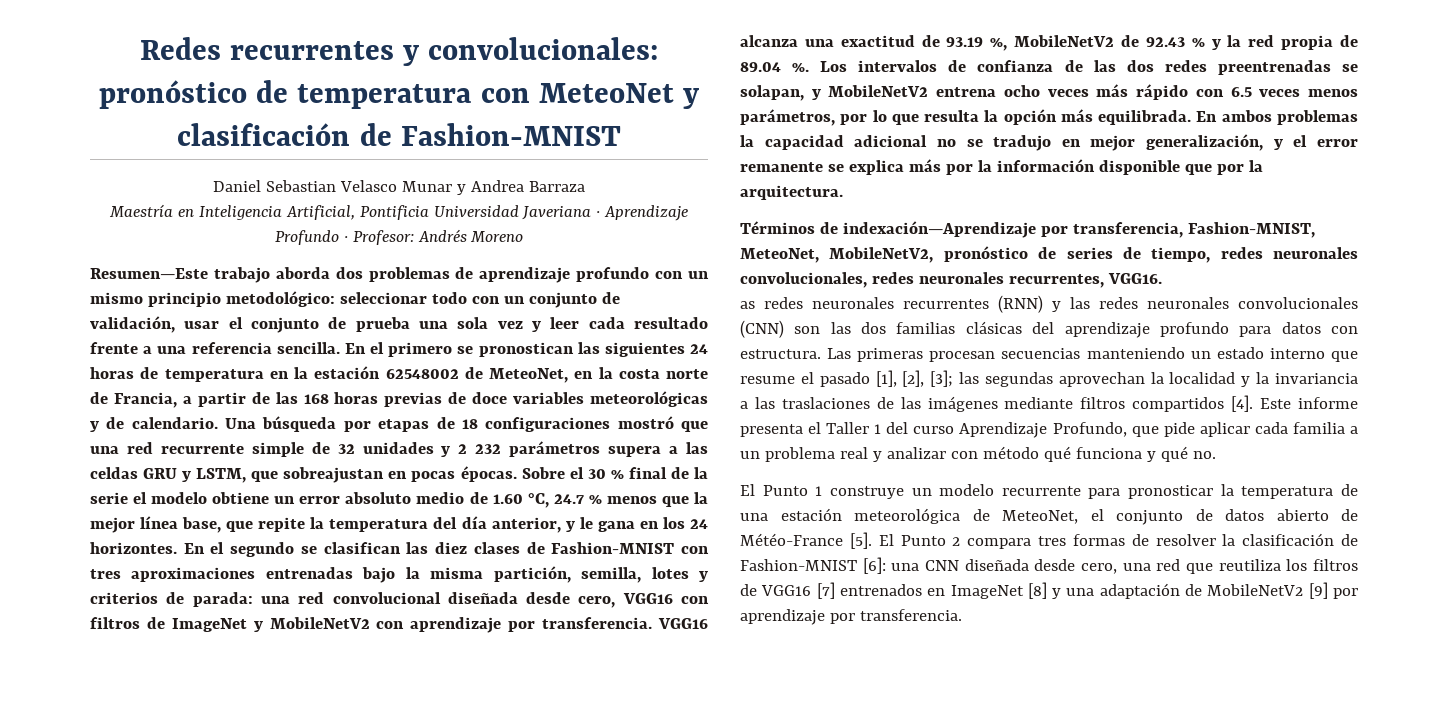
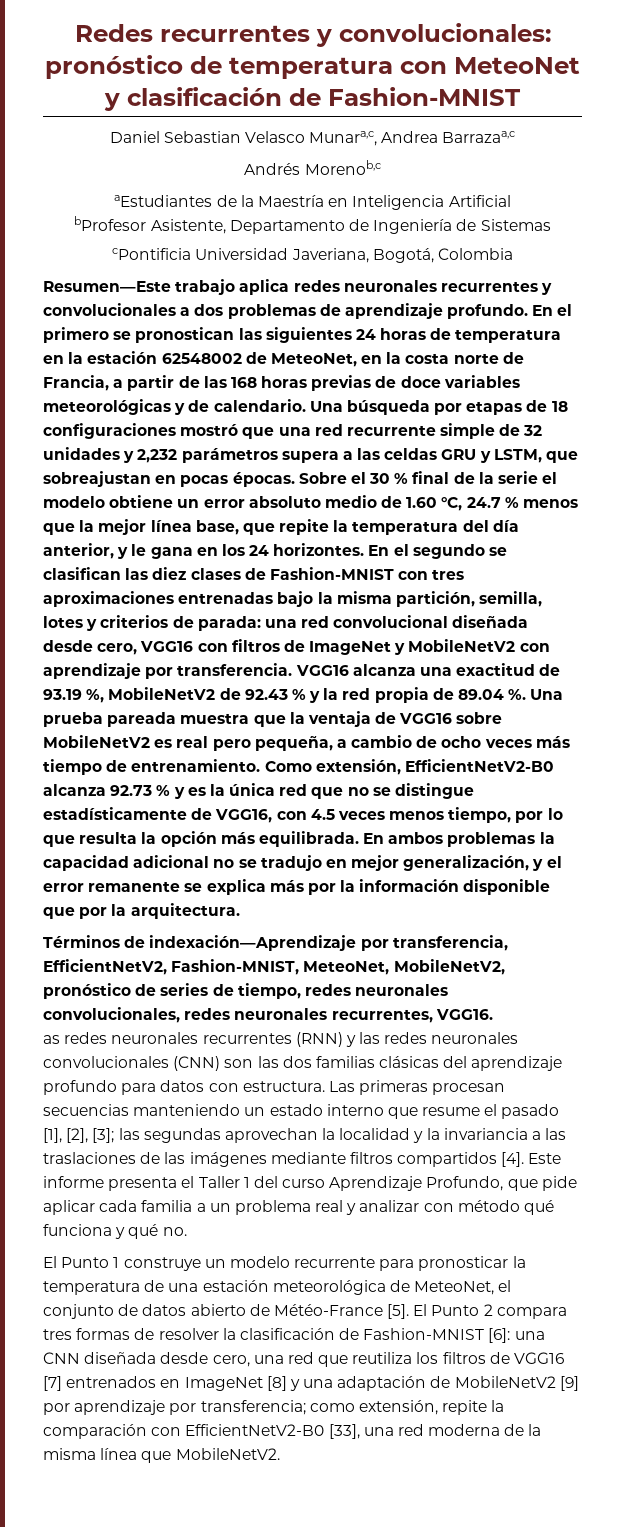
- Daniel Sebastian Velasco Munar y Andrea Barraza
- Maestría en Inteligencia Artificial, Pontificia Universidad Javeriana · Aprendizaje Profundo · Profesor: Andrés Moreno
- Resumen—Este trabajo aborda dos problemas de aprendizaje profundo con un mismo principio metodológico: seleccionar todo con un conjunto de validación, usar el conjunto de prueba una sola vez y leer cada resultado frente a una referencia sencilla.
+ Daniel Sebastian Velasco Munara,c, Andrea Barrazaa,c
+ Andrés Morenob,c
+ aEstudiantes de la Maestría en Inteligencia Artificial
+ bProfesor Asistente, Departamento de Ingeniería de Sistemas
+ cPontificia Universidad Javeriana, Bogotá, Colombia
+ Resumen—Este trabajo aplica redes neuronales recurrentes y convolucionales a dos problemas de aprendizaje profundo.
- Una búsqueda por etapas de 18 configuraciones mostró que una red recurrente simple de 32 unidades y 2 232 parámetros supera a las celdas GRU y LSTM, que sobreajustan en pocas épocas.
+ Una búsqueda por etapas de 18 configuraciones mostró que una red recurrente simple de 32 unidades y 2,232 parámetros supera a las celdas GRU y LSTM, que sobreajustan en pocas épocas.
- Los intervalos de confianza de las dos redes preentrenadas se solapan, y MobileNetV2 entrena ocho veces más rápido con 6.5 veces menos parámetros, por lo que resulta la opción más equilibrada.
+ Una prueba pareada muestra que la ventaja de VGG16 sobre MobileNetV2 es real pero pequeña, a cambio de ocho veces más tiempo de entrenamiento. Como extensión, EfficientNetV2-B0 alcanza 92.73 % y es la única red que no se distingue estadísticamente de VGG16, con 4.5 veces menos tiempo, por lo que resulta la opción más equilibrada.
- Términos de indexación—Aprendizaje por transferencia, Fashion-MNIST, MeteoNet, MobileNetV2, pronóstico de series de tiempo, redes neuronales convolucionales, redes neuronales recurrentes, VGG16.
+ Términos de indexación—Aprendizaje por transferencia, EfficientNetV2, Fashion-MNIST, MeteoNet, MobileNetV2, pronóstico de series de tiempo, redes neuronales convolucionales, redes neuronales recurrentes, VGG16.
- El Punto 2 compara tres formas de resolver la clasificación de Fashion-MNIST [6]: una CNN diseñada desde cero, una red que reutiliza los filtros de VGG16 [7] entrenados en ImageNet [8] y una adaptación de MobileNetV2 [9] por aprendizaje por transferencia.
+ El Punto 2 compara tres formas de resolver la clasificación de Fashion-MNIST [6]: una CNN diseñada desde cero, una red que reutiliza los filtros de VGG16 [7] entrenados en ImageNet [8] y una adaptación de MobileNetV2 [9] por aprendizaje por transferencia; como extensión, repite la comparación con EfficientNetV2-B0 [33], una red moderna de la misma línea que MobileNetV2.

